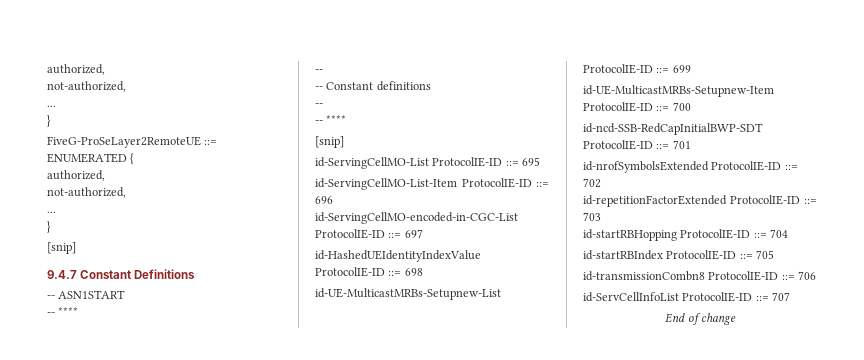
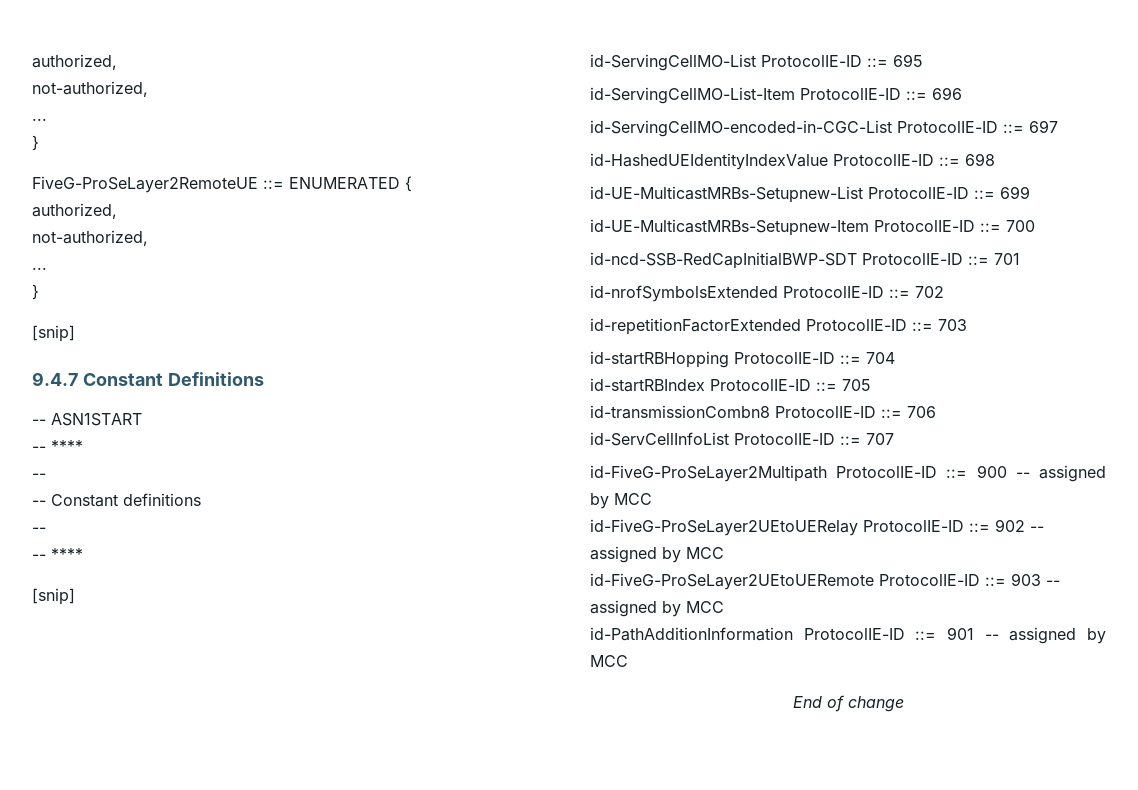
+ id-FiveG-ProSeLayer2Multipath ProtocolIE-ID ::= 900 -- assigned by MCC
+ id-FiveG-ProSeLayer2UEtoUERelay ProtocolIE-ID ::= 902 -- assigned by MCC
+ id-FiveG-ProSeLayer2UEtoUERemote ProtocolIE-ID ::= 903 -- assigned by MCC
+ id-PathAdditionInformation ProtocolIE-ID ::= 901 -- assigned by MCC

